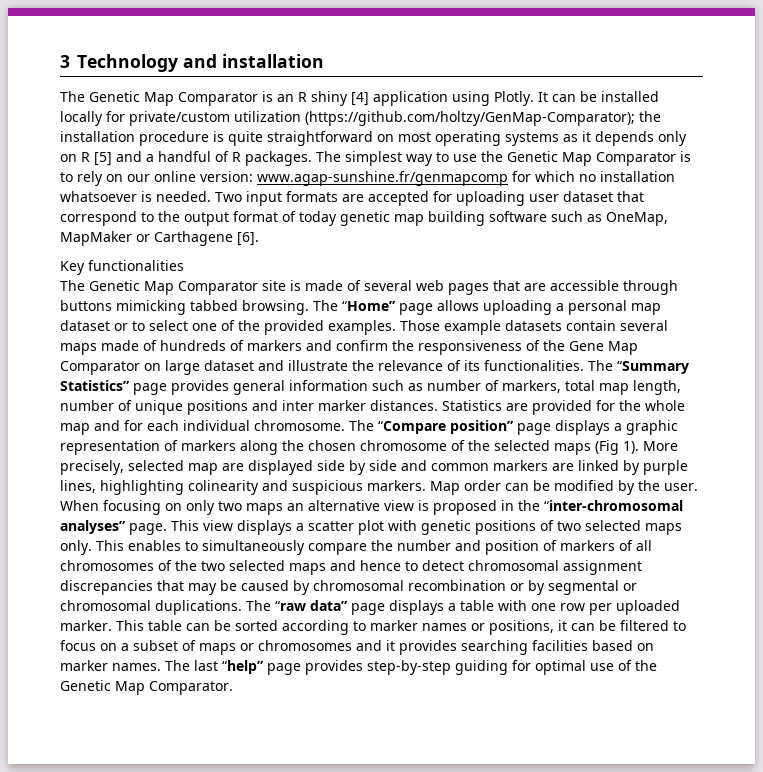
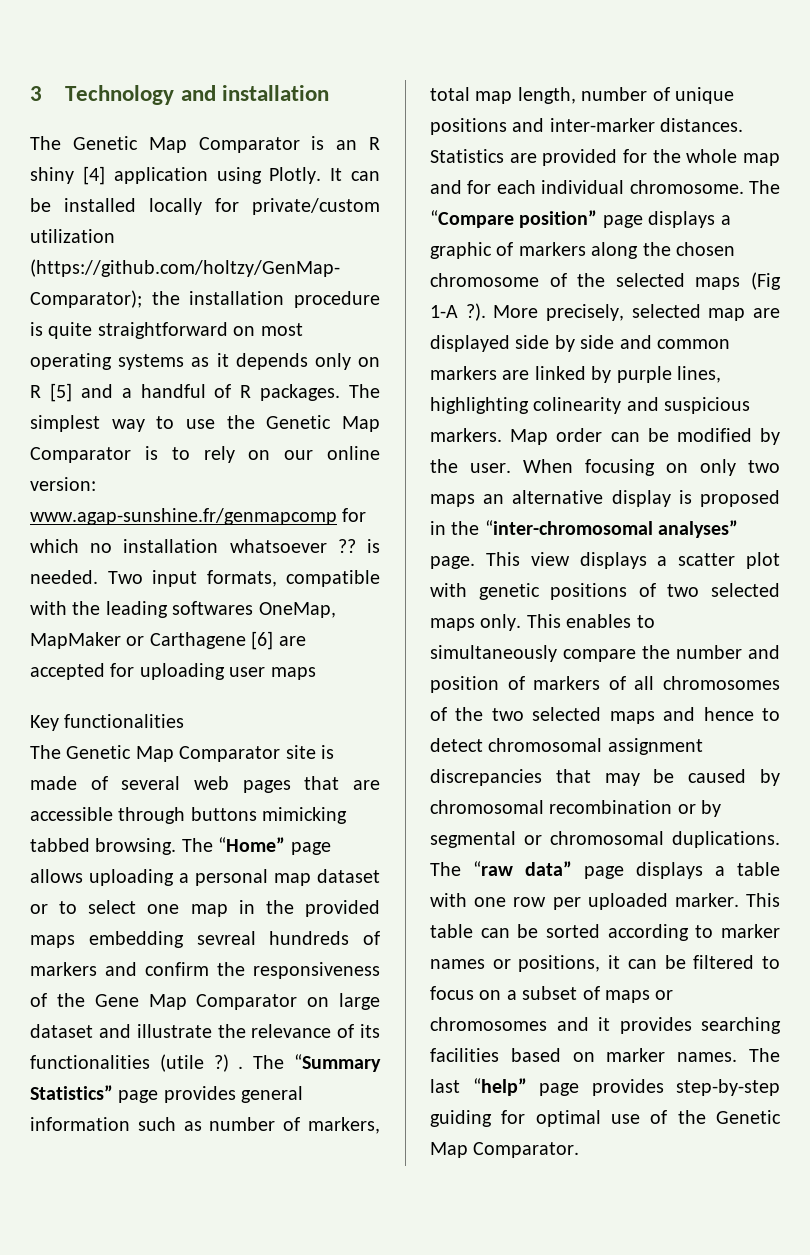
- The simplest way to use the Genetic Map Comparator is to rely on our online version: www.agap-sunshine.fr/genmapcomp for which no installation whatsoever is needed.
+ The simplest way to use the Genetic Map Comparator is to rely on our online version: www.agap-sunshine.fr/genmapcomp for which no installation whatsoever ?? is needed.
- Two input formats are accepted for uploading user dataset that correspond to the output format of today genetic map building software such as OneMap, MapMaker or Carthagene [6].
+ Two input formats, compatible with the leading softwares OneMap, MapMaker or Carthagene [6] are accepted for uploading user maps
- The “Home” page allows uploading a personal map dataset or to select one of the provided examples. Those example datasets contain several maps made of hundreds of markers and confirm the responsiveness of the Gene Map Comparator on large dataset and illustrate the relevance of its functionalities.
+ The “Home” page allows uploading a personal map dataset or to select one map in the provided maps embedding sevreal hundreds of markers and confirm the responsiveness of the Gene Map Comparator on large dataset and illustrate the relevance of its functionalities (utile ?) .
- The “Summary Statistics” page provides general information such as number of markers, total map length, number of unique positions and inter marker distances.
+ The “Summary Statistics” page provides general information such as number of markers, total map length, number of unique positions and inter-marker distances.
- The “Compare position” page displays a graphic representation of markers along the chosen chromosome of the selected maps (Fig 1).
+ The “Compare position” page displays a graphic of markers along the chosen chromosome of the selected maps (Fig 1-A ?).
- When focusing on only two maps an alternative view is proposed in the “inter-chromosomal analyses” page.
+ When focusing on only two maps an alternative display is proposed in the “inter-chromosomal analyses” page.

